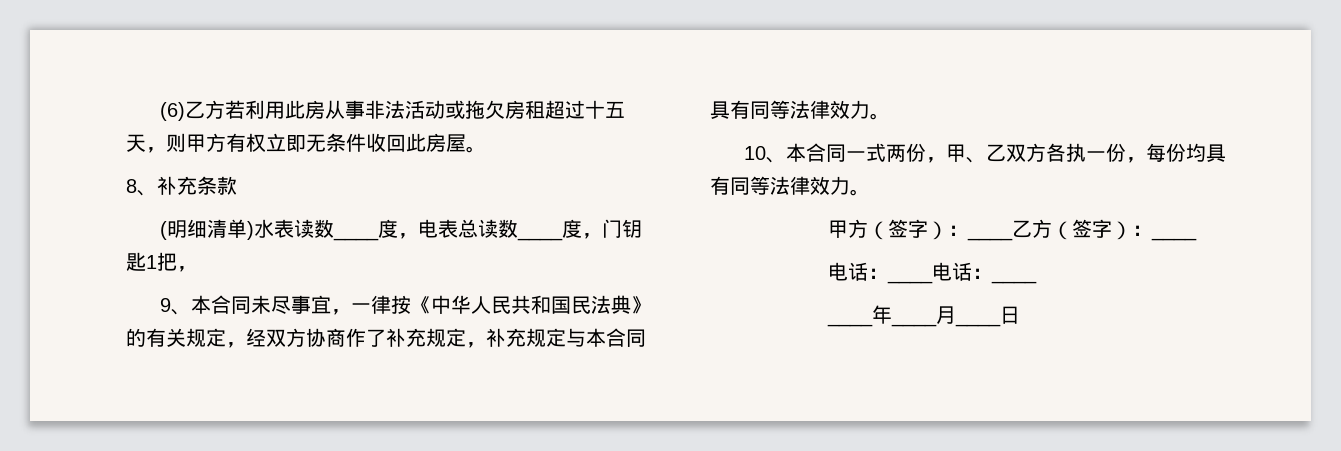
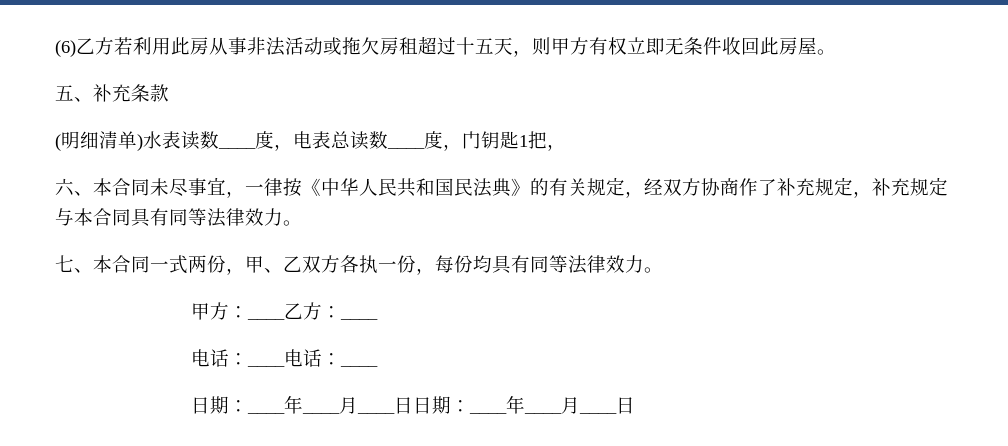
- 8、补充条款
+ 五、补充条款
- 9、本合同未尽事宜，一律按《中华人民共和国民法典》的有关规定，经双方协商作了补充规定，补充规定与本合同具有同等法律效力。
+ 六、本合同未尽事宜，一律按《中华人民共和国民法典》的有关规定，经双方协商作了补充规定，补充规定与本合同具有同等法律效力。
- 10、本合同一式两份，甲、乙双方各执一份，每份均具有同等法律效力。
+ 七、本合同一式两份，甲、乙双方各执一份，每份均具有同等法律效力。
- 甲方（签字）：____乙方（签字）：____
+ 甲方：____乙方：____
- ____年____月____日
+ 日期：____年____月____日日期：____年____月____日

